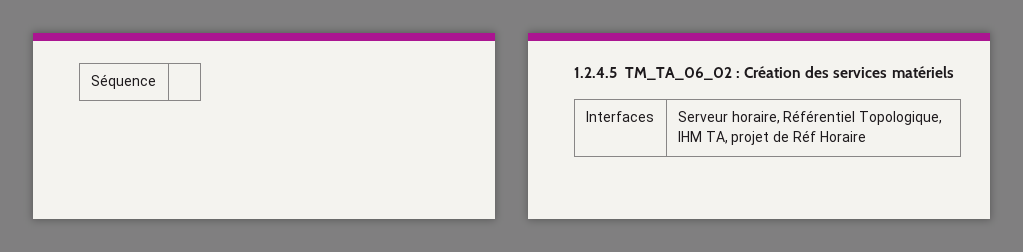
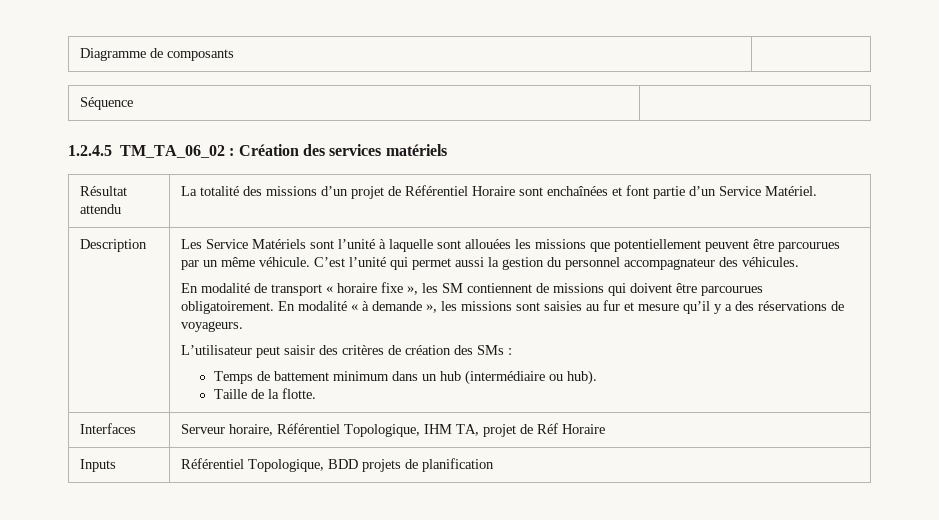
+ Diagramme de composants |
+ Résultat attendu | La totalité des missions d’un projet de Référentiel Horaire sont enchaînées et font partie d’un Service Matériel.
+ Description | Les Service Matériels sont l’unité à laquelle sont allouées les missions que potentiellement peuvent être parcourues par un même véhicule. C’est l’unité qui permet aussi la gestion du personnel accompagnateur des véhicules.
+ En modalité de transport « horaire fixe », les SM contiennent de missions qui doivent être parcourues obligatoirement. En modalité « à demande », les missions sont saisies au fur et mesure qu’il y a des réservations de voyageurs.
+ L’utilisateur peut saisir des critères de création des SMs :
+ Temps de battement minimum dans un hub (intermédiaire ou hub).
+ Taille de la flotte.
+ Inputs | Référentiel Topologique, BDD projets de planification

